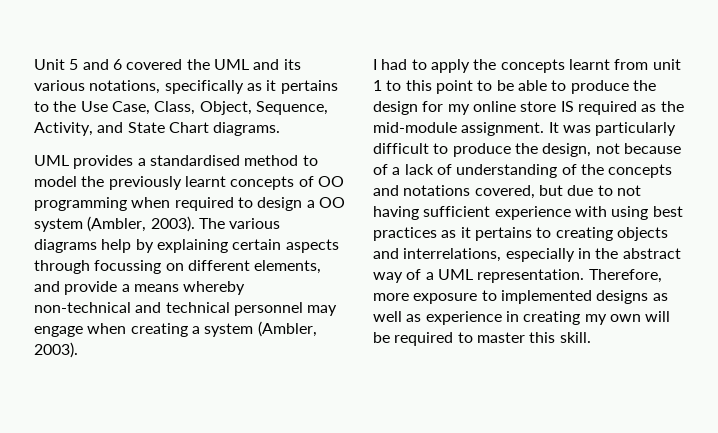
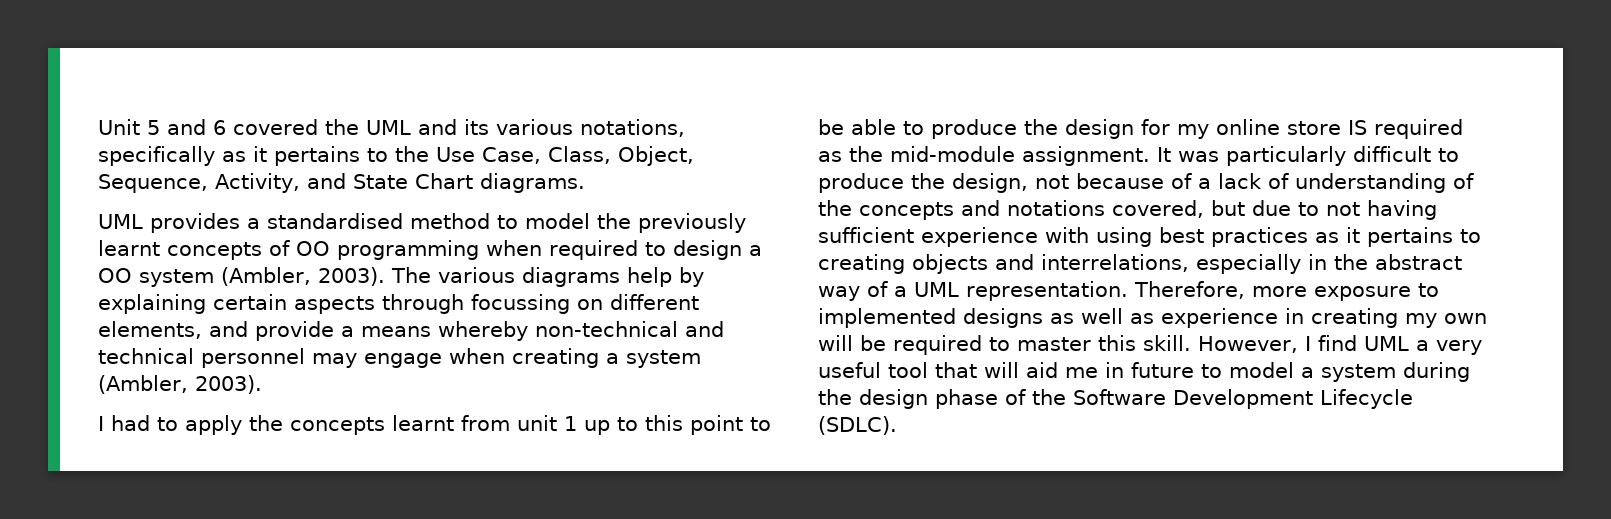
- I had to apply the concepts learnt from unit 1 to this point to be able to produce the design for my online store IS required as the mid-module assignment.
+ I had to apply the concepts learnt from unit 1 up to this point to be able to produce the design for my online store IS required as the mid-module assignment.
+ However, I find UML a very useful tool that will aid me in future to model a system during the design phase of the Software Development Lifecycle (SDLC).

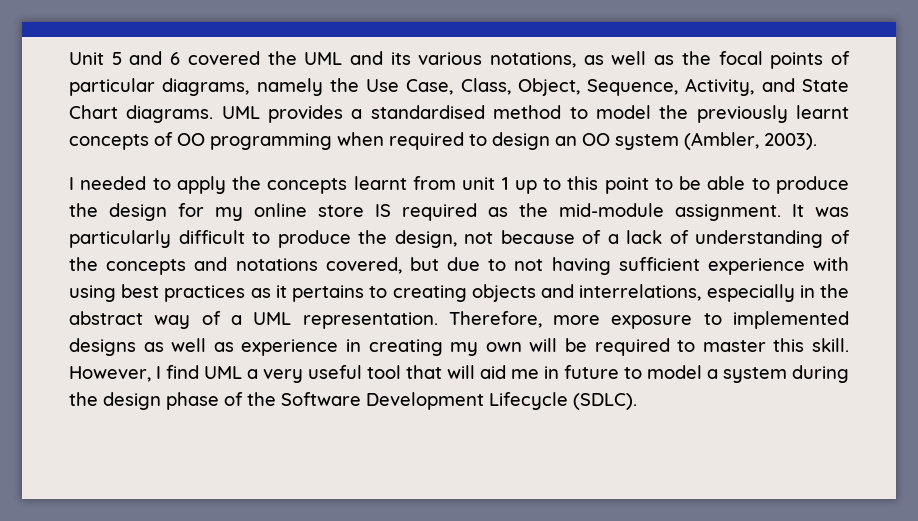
- Unit 5 and 6 covered the UML and its various notations, specifically as it pertains to the Use Case, Class, Object, Sequence, Activity, and State Chart diagrams.
- UML provides a standardised method to model the previously learnt concepts of OO programming when required to design a OO system (Ambler, 2003). The various diagrams help by explaining certain aspects through focussing on different elements, and provide a means whereby non-technical and technical personnel may engage when creating a system (Ambler, 2003).
- I had to apply the concepts learnt from unit 1 up to this point to be able to produce the design for my online store IS required as the mid-module assignment.
+ Unit 5 and 6 covered the UML and its various notations, as well as the focal points of particular diagrams, namely the Use Case, Class, Object, Sequence, Activity, and State Chart diagrams. UML provides a standardised method to model the previously learnt concepts of OO programming when required to design an OO system (Ambler, 2003).
+ I needed to apply the concepts learnt from unit 1 up to this point to be able to produce the design for my online store IS required as the mid-module assignment.

